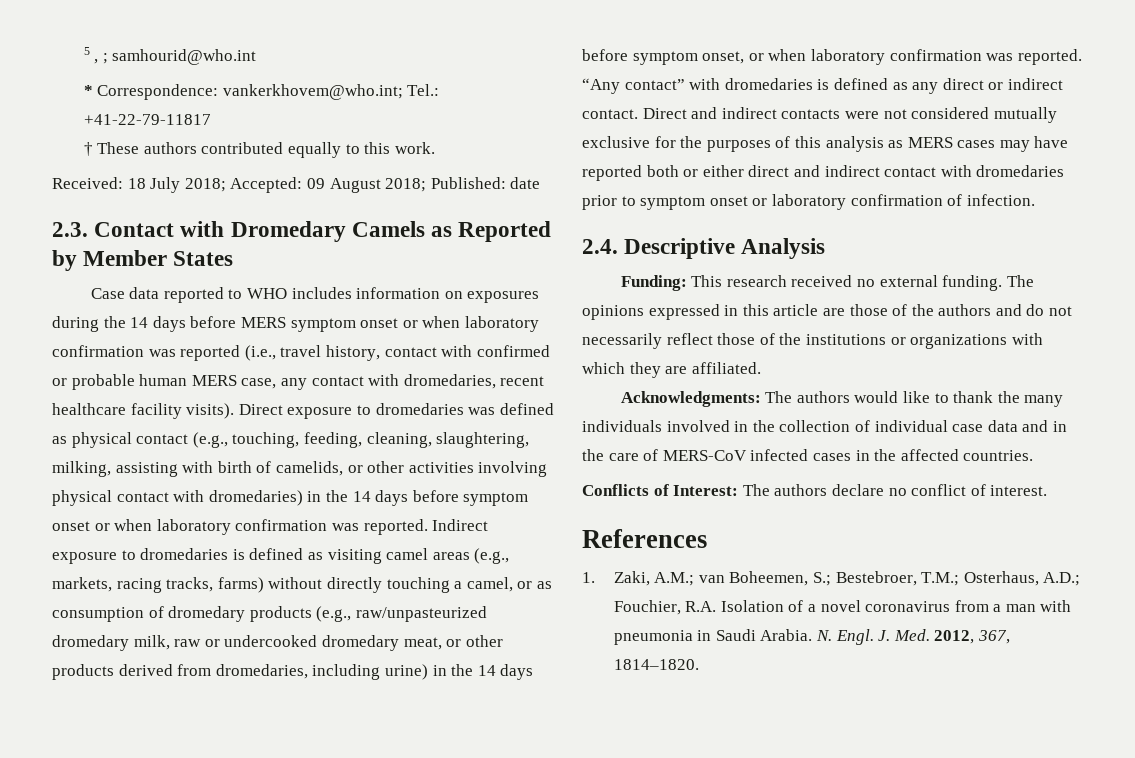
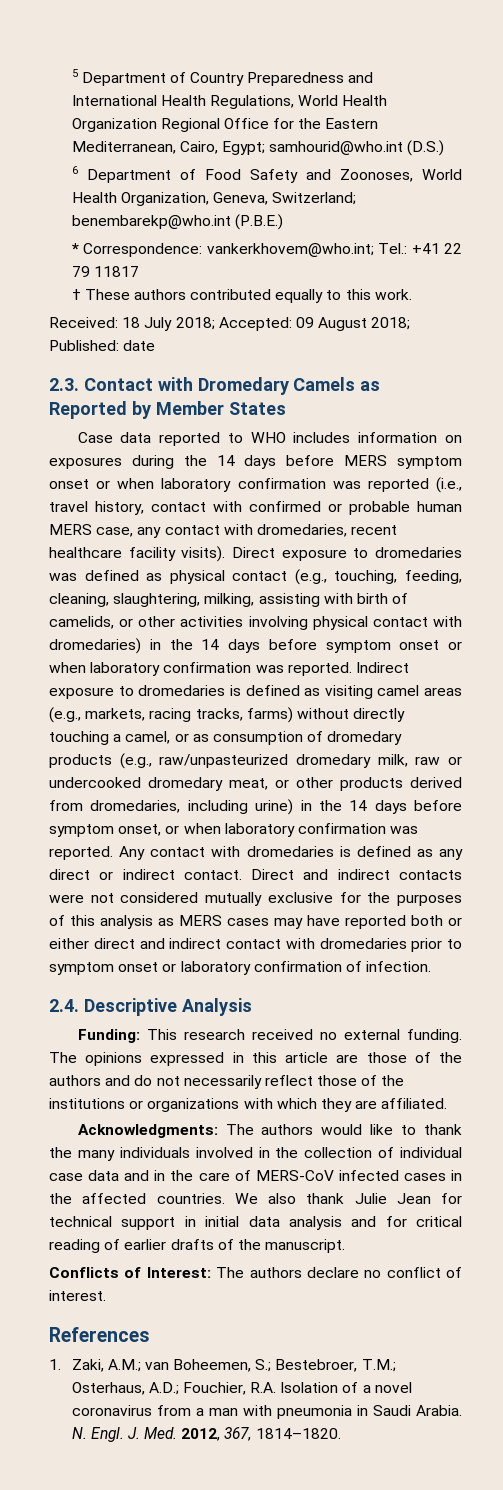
- 5 , ; samhourid@who.int
+ 5 Department of Country Preparedness and International Health Regulations, World Health Organization Regional Office for the Eastern Mediterranean, Cairo, Egypt; samhourid@who.int (D.S.)
+ 6 Department of Food Safety and Zoonoses, World Health Organization, Geneva, Switzerland; benembarekp@who.int (P.B.E.)
- * Correspondence: vankerkhovem@who.int; Tel.: +41-22-79-11817
+ * Correspondence: vankerkhovem@who.int; Tel.: +41 22 79 11817
- “Any contact” with dromedaries is defined as any direct or indirect contact.
+ Any contact with dromedaries is defined as any direct or indirect contact.
+ We also thank Julie Jean for technical support in initial data analysis and for critical reading of earlier drafts of the manuscript.

